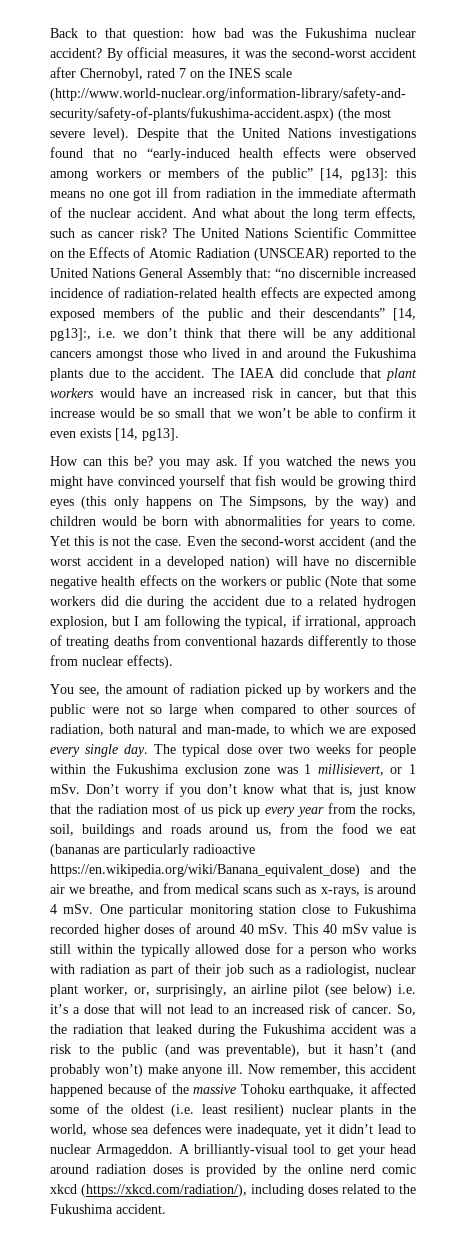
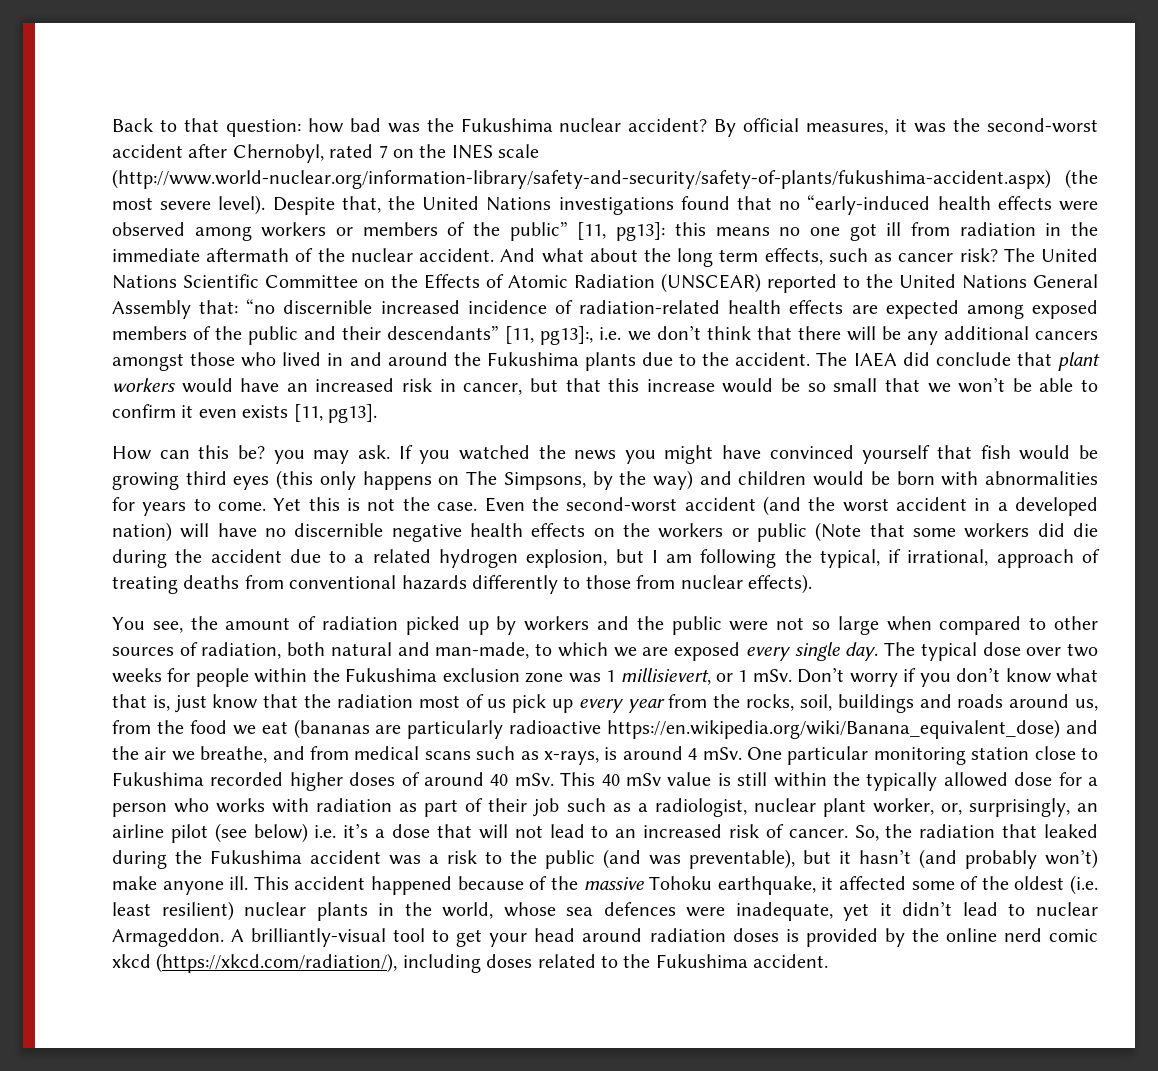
- Despite that the United Nations investigations found that no “early-induced health effects were observed among workers or members of the public” [14, pg13]: this means no one got ill from radiation in the immediate aftermath of the nuclear accident.
+ Despite that, the United Nations investigations found that no “early-induced health effects were observed among workers or members of the public” [11, pg13]: this means no one got ill from radiation in the immediate aftermath of the nuclear accident.
- “no discernible increased incidence of radiation-related health effects are expected among exposed members of the public and their descendants” [14, pg13]:, i.e. we don’t think that there will be any additional cancers amongst those who lived in and around the Fukushima plants due to the accident.
+ “no discernible increased incidence of radiation-related health effects are expected among exposed members of the public and their descendants” [11, pg13]:, i.e. we don’t think that there will be any additional cancers amongst those who lived in and around the Fukushima plants due to the accident.
- The IAEA did conclude that plant workers would have an increased risk in cancer, but that this increase would be so small that we won’t be able to confirm it even exists [14, pg13].
+ The IAEA did conclude that plant workers would have an increased risk in cancer, but that this increase would be so small that we won’t be able to confirm it even exists [11, pg13].
- Now remember, this accident happened because of the massive Tohoku earthquake, it affected some of the oldest (i.e. least resilient) nuclear plants in the world, whose sea defences were inadequate, yet it didn’t lead to nuclear Armageddon.
+ This accident happened because of the massive Tohoku earthquake, it affected some of the oldest (i.e. least resilient) nuclear plants in the world, whose sea defences were inadequate, yet it didn’t lead to nuclear Armageddon.

